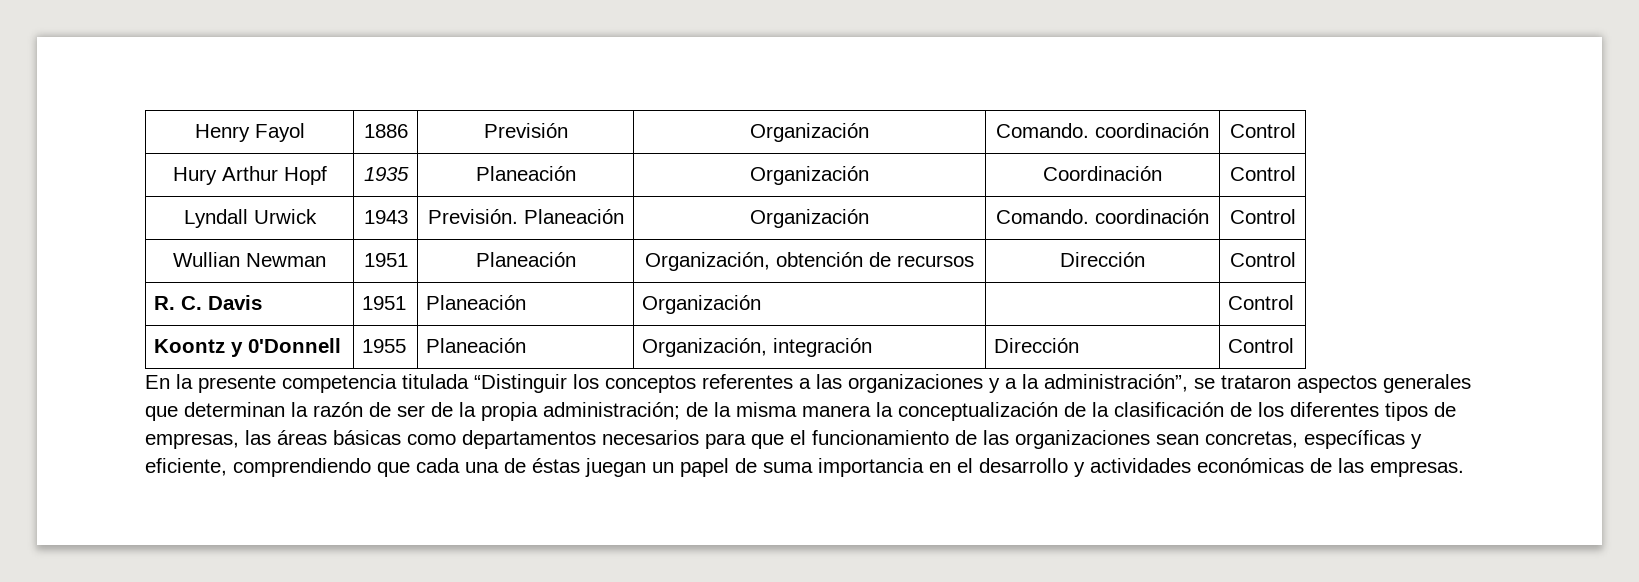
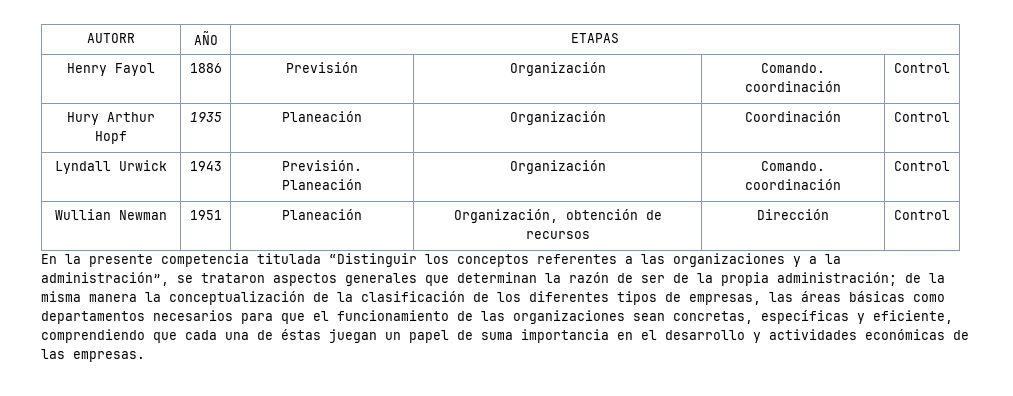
+ AUTORR | AÑO | ETAPAS
- R. C. Davis | 1951 | Planeación | Organización | | Control
- Koontz y 0'Donnell | 1955 | Planeación | Organización, integración | Dirección | Control

